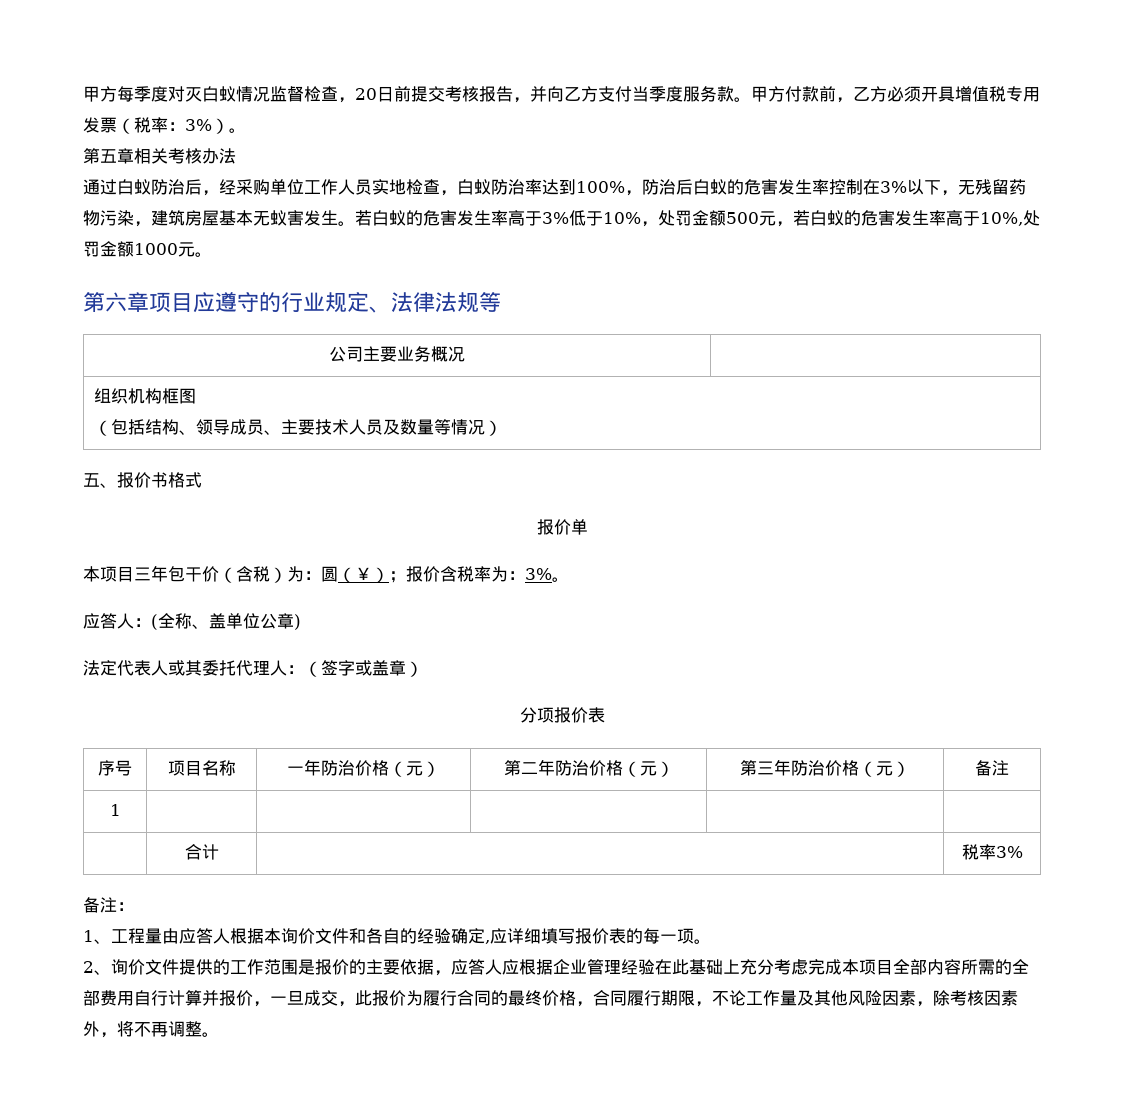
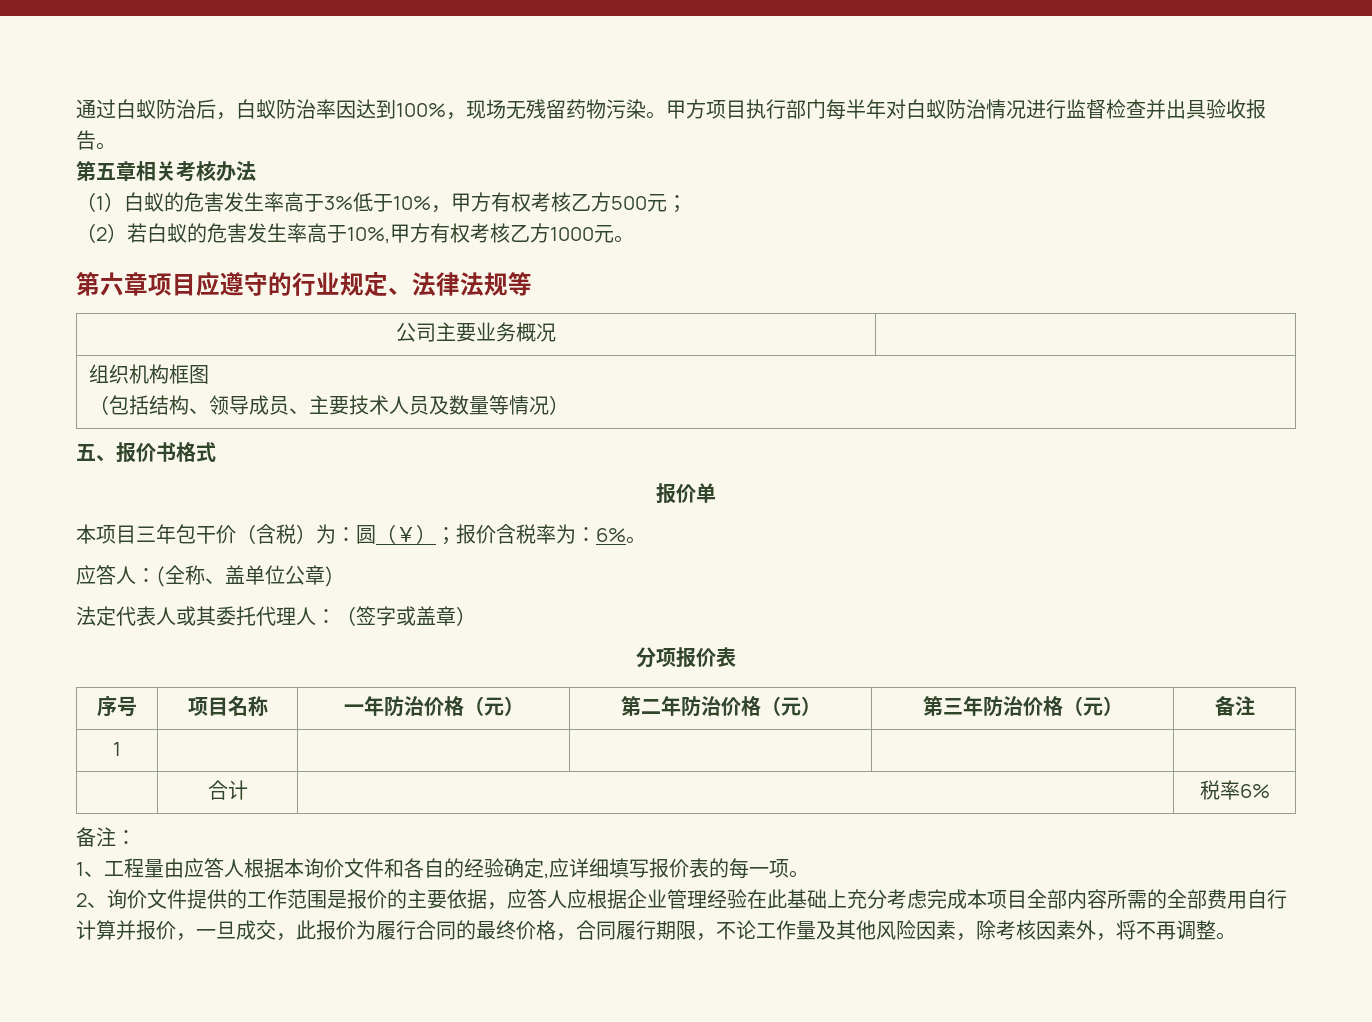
- 甲方每季度对灭白蚁情况监督检查，20日前提交考核报告，并向乙方支付当季度服务款。甲方付款前，乙方必须开具增值税专用发票（税率：3%）。
+ 通过白蚁防治后，白蚁防治率因达到100%，现场无残留药物污染。甲方项目执行部门每半年对白蚁防治情况进行监督检查并出具验收报告。
- 通过白蚁防治后，经采购单位工作人员实地检查，白蚁防治率达到100%，防治后白蚁的危害发生率控制在3%以下，无残留药物污染，建筑房屋基本无蚁害发生。若白蚁的危害发生率高于3%低于10%，处罚金额500元，若白蚁的危害发生率高于10%,处罚金额1000元。
+ （1）白蚁的危害发生率高于3%低于10%，甲方有权考核乙方500元；
+ （2）若白蚁的危害发生率高于10%,甲方有权考核乙方1000元。
- 本项目三年包干价（含税）为：圆（￥）；报价含税率为：3%。
+ 本项目三年包干价（含税）为：圆（￥）；报价含税率为：6%。
- | 合计 | | 税率3%
+ | 合计 | | 税率6%

